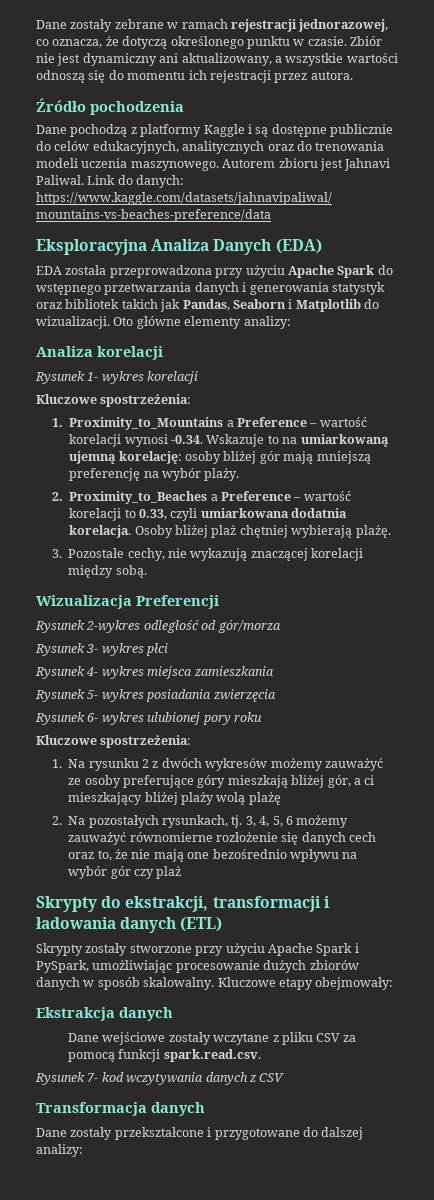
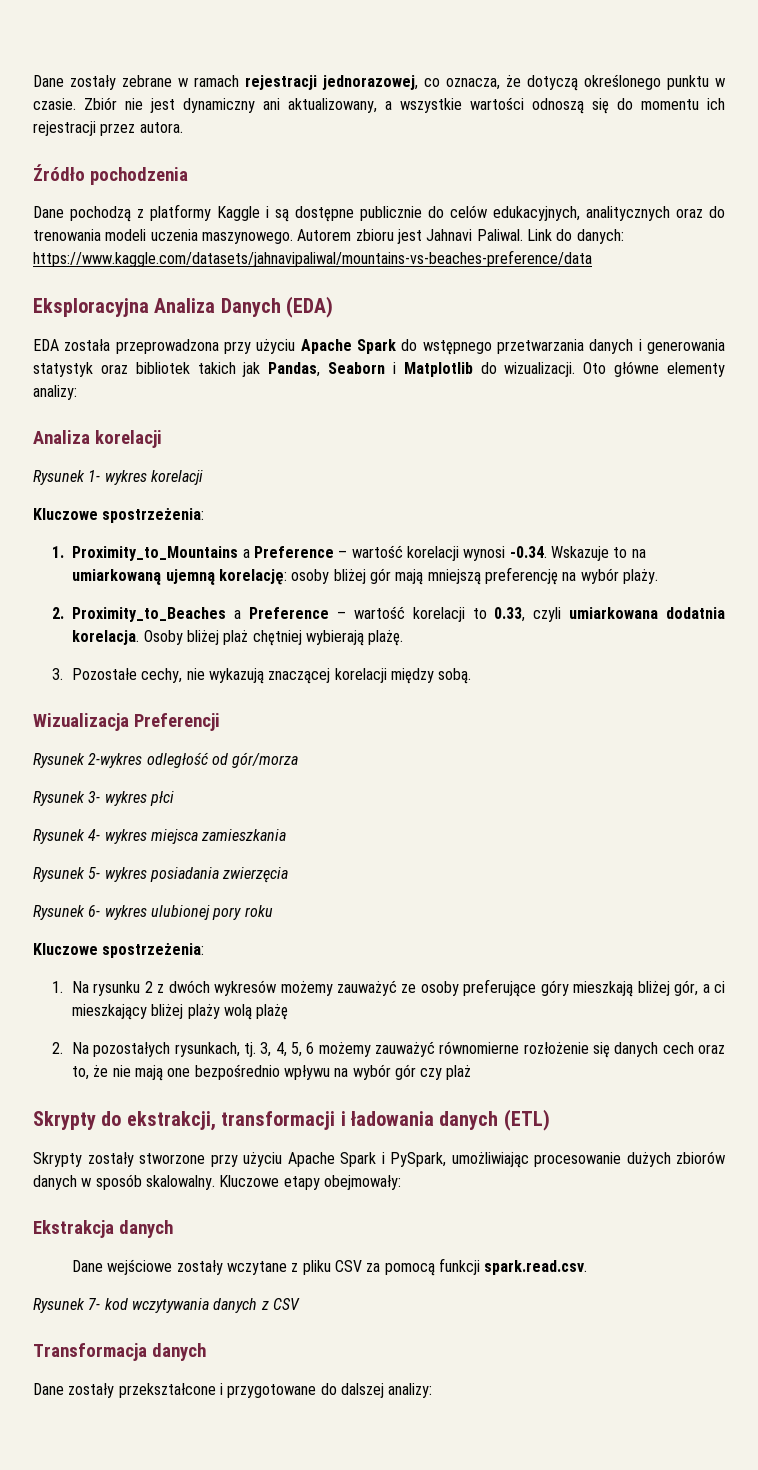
- 3, 4, 5, 6 możemy zauważyć równomierne rozłożenie się danych cech oraz to, że nie mają one bezośrednio wpływu na wybór gór czy plaż
+ 3, 4, 5, 6 możemy zauważyć równomierne rozłożenie się danych cech oraz to, że nie mają one bezpośrednio wpływu na wybór gór czy plaż

